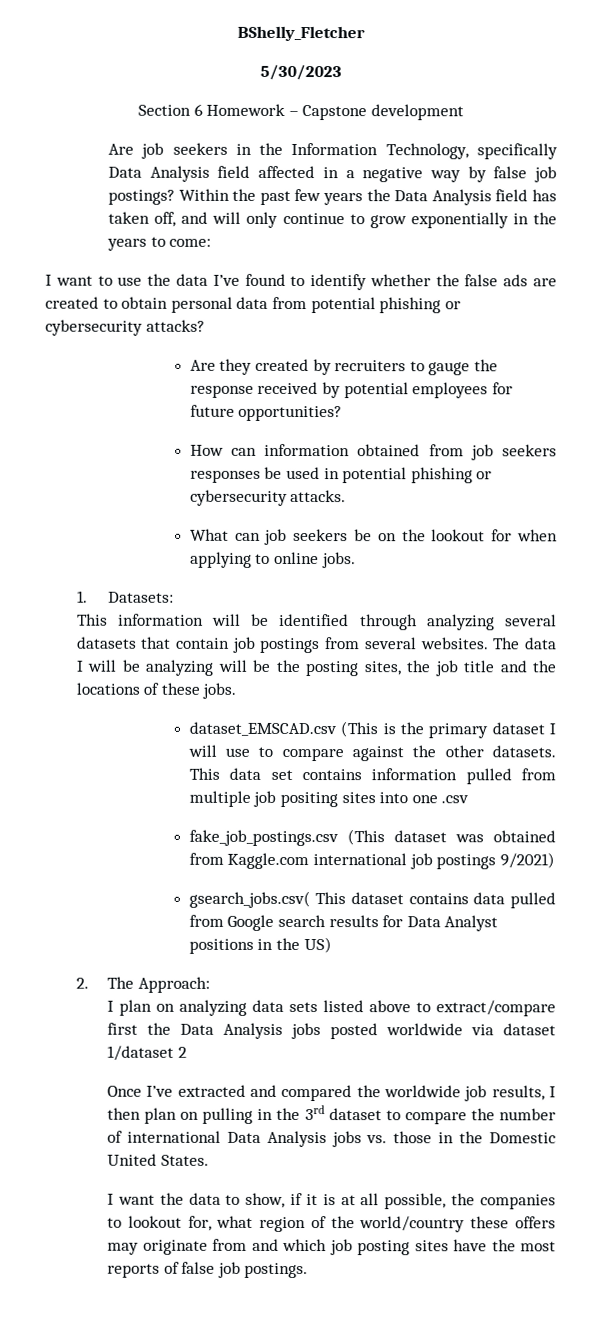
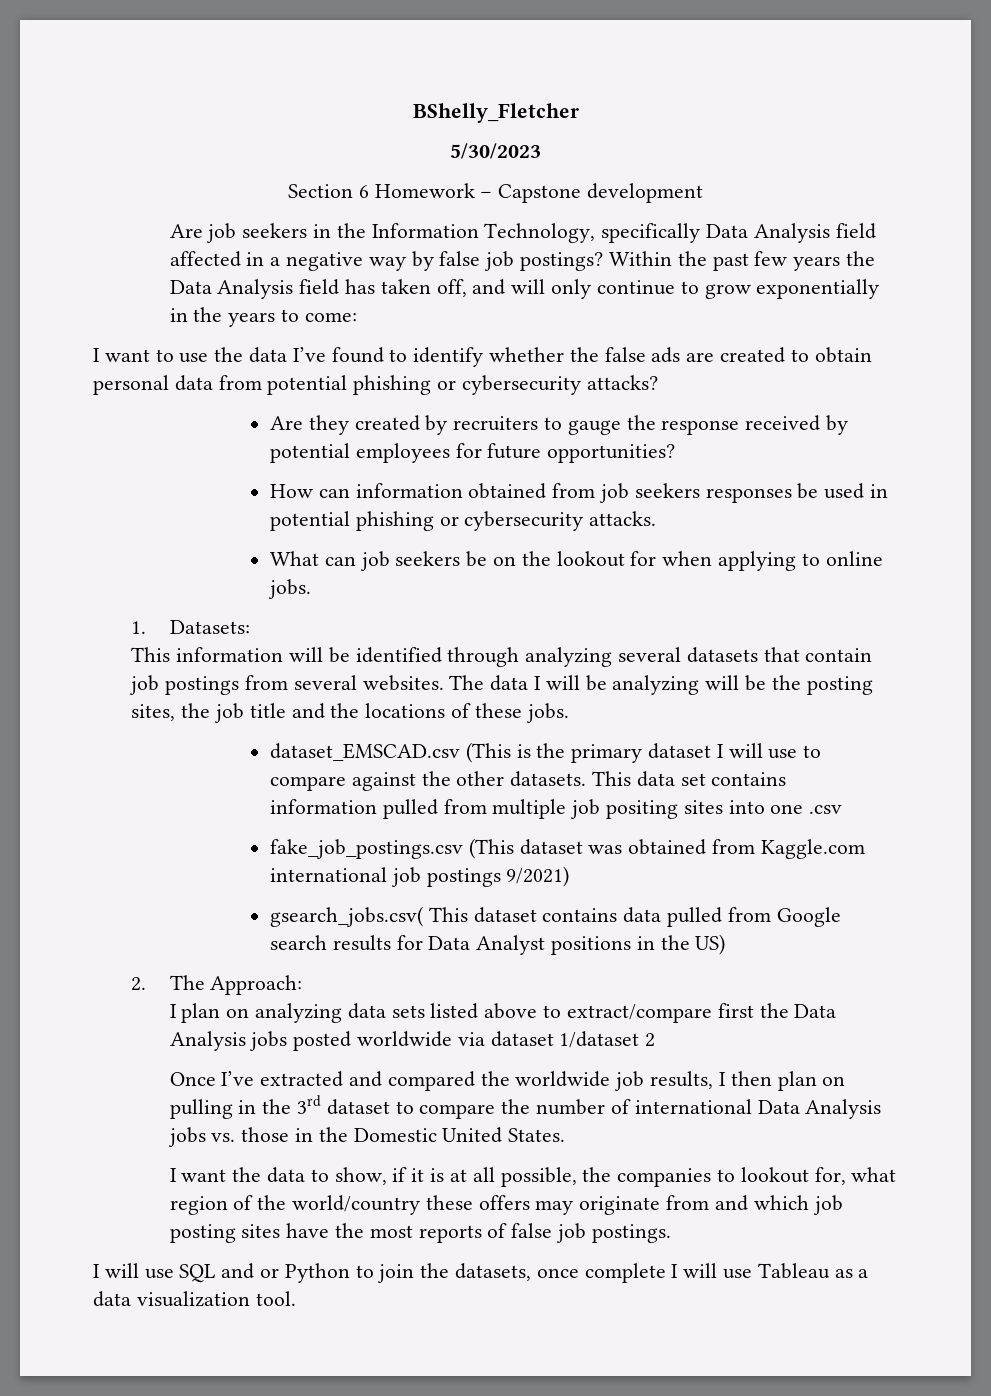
+ I will use SQL and or Python to join the datasets, once complete I will use Tableau as a data visualization tool.

